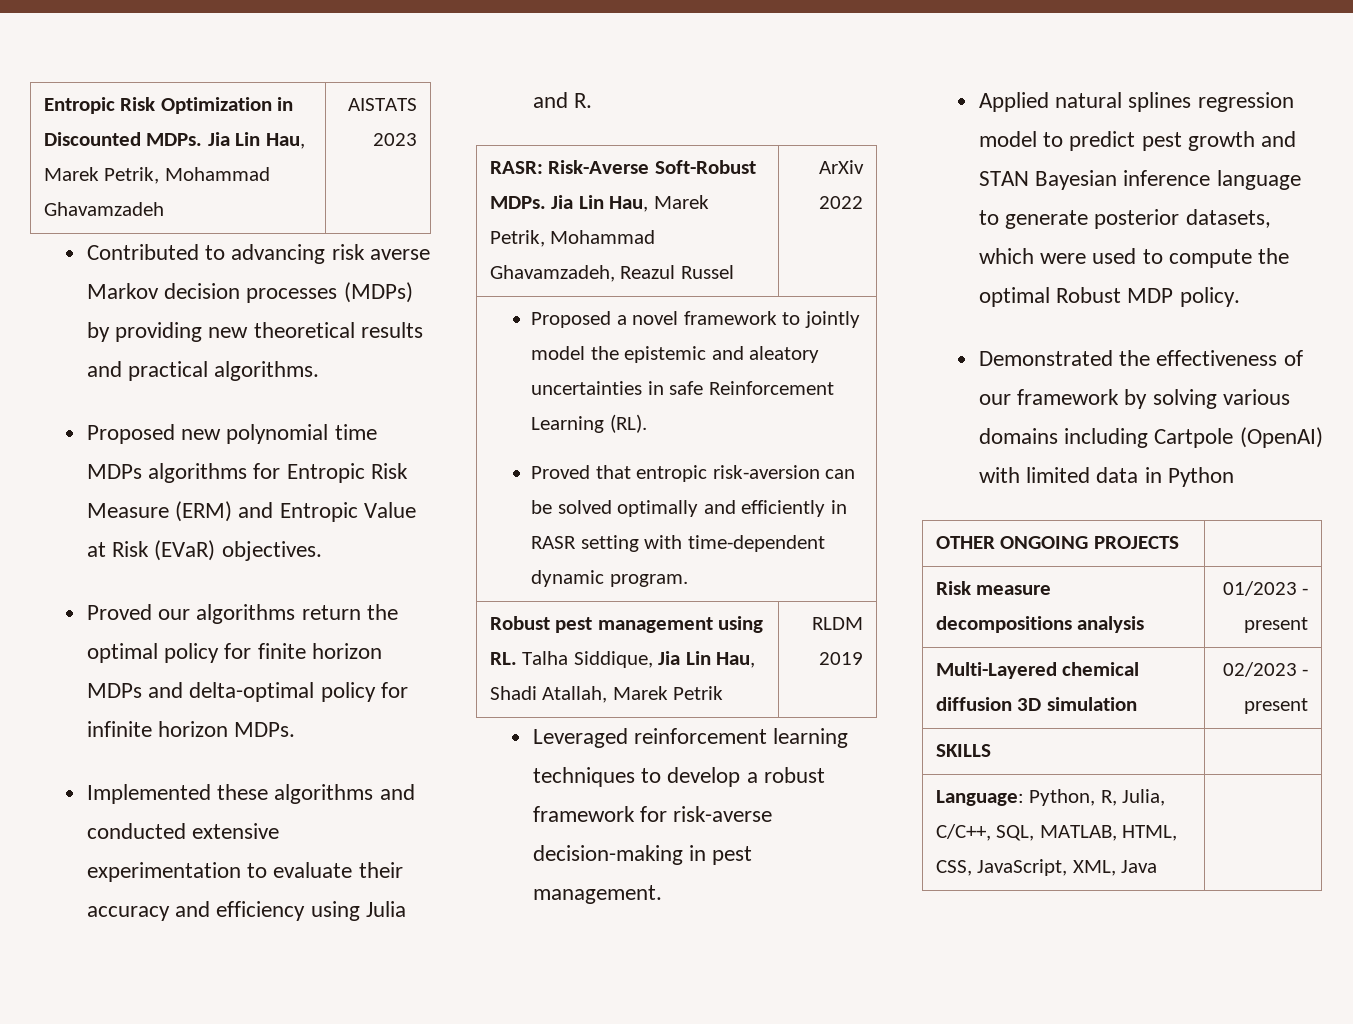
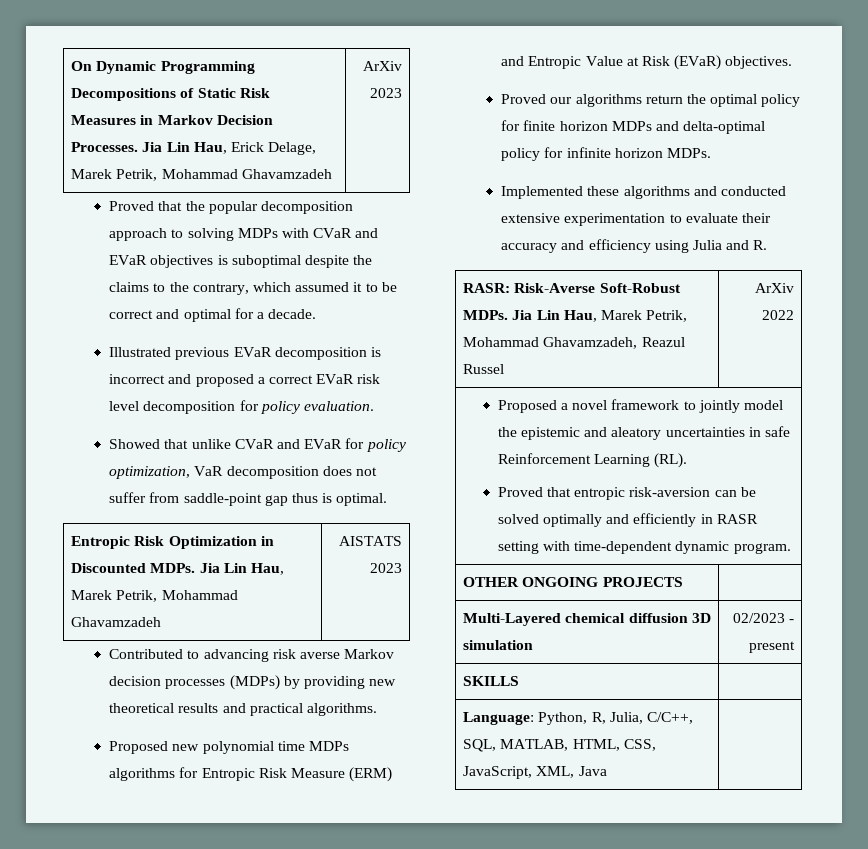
+ On Dynamic Programming Decompositions of Static Risk Measures in Markov Decision Processes. Jia Lin Hau, Erick Delage, Marek Petrik, Mohammad Ghavamzadeh | ArXiv 2023
+ Proved that the popular decomposition approach to solving MDPs with CVaR and EVaR objectives is suboptimal despite the claims to the contrary, which assumed it to be correct and optimal for a decade.
+ Illustrated previous EVaR decomposition is incorrect and proposed a correct EVaR risk level decomposition for policy evaluation.
+ Showed that unlike CVaR and EVaR for policy optimization, VaR decomposition does not suffer from saddle-point gap thus is optimal.
- Robust pest management using RL. Talha Siddique, Jia Lin Hau, Shadi Atallah, Marek Petrik | RLDM 2019
- Leveraged reinforcement learning techniques to develop a robust framework for risk-averse decision-making in pest management.
- Applied natural splines regression model to predict pest growth and STAN Bayesian inference language to generate posterior datasets, which were used to compute the optimal Robust MDP policy.
- Demonstrated the effectiveness of our framework by solving various domains including Cartpole (OpenAI) with limited data in Python
  OTHER ONGOING PROJECTS |
- Risk measure decompositions analysis | 01/2023 - present

